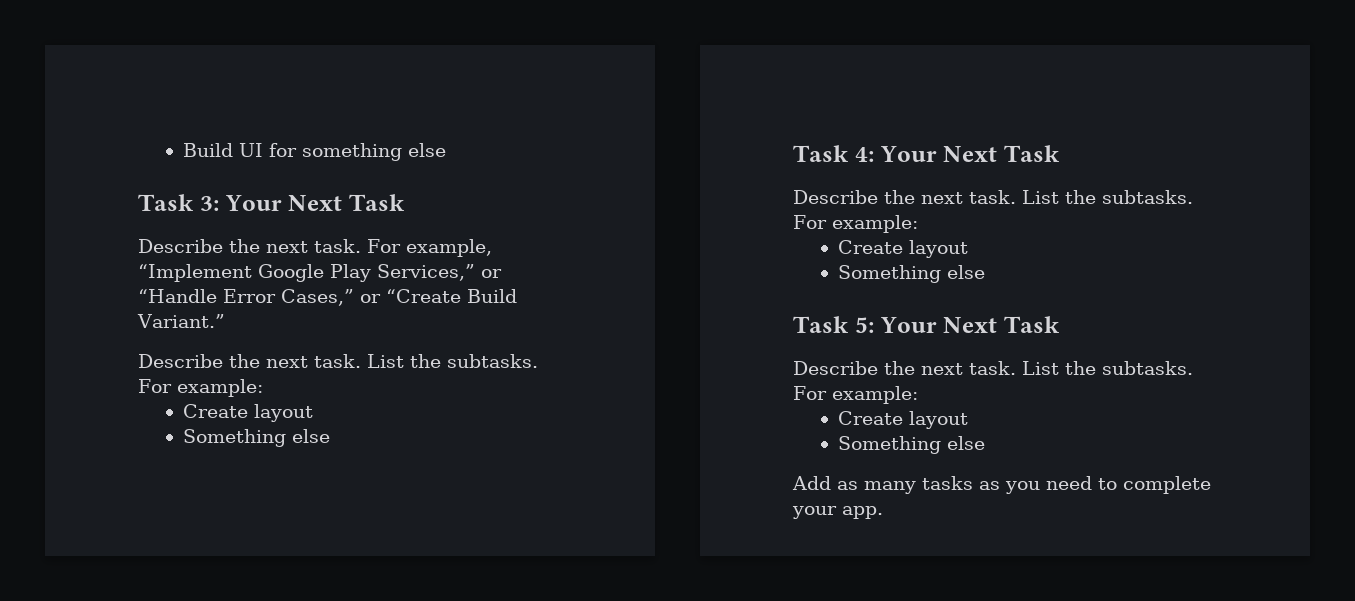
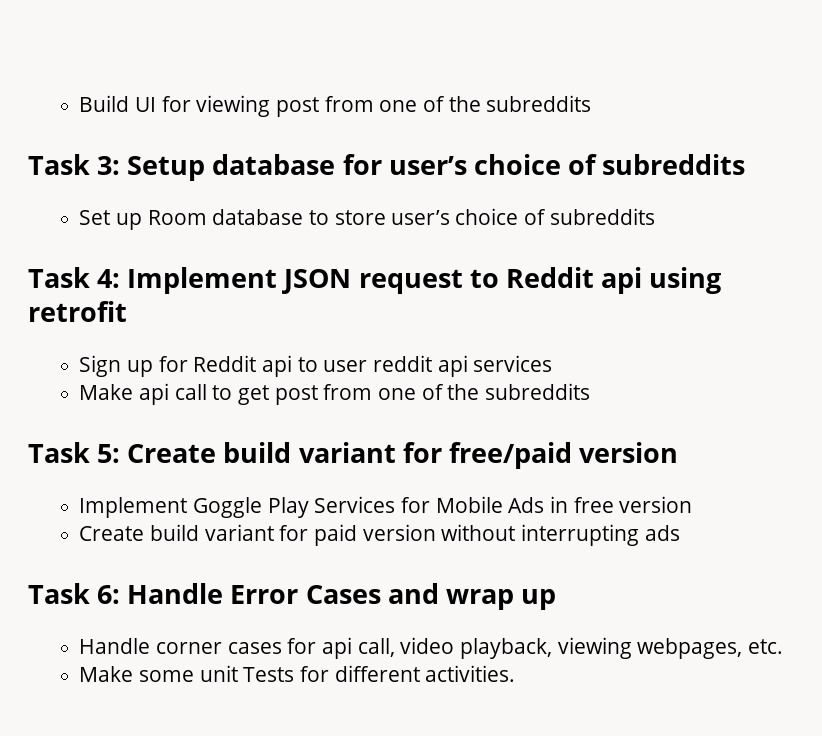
- Build UI for something else
- Task 3: Your Next Task
- Describe the next task. For example, “Implement Google Play Services,” or “Handle Error Cases,” or “Create Build Variant.”
- Describe the next task. List the subtasks. For example:
- Create layout
- Something else
- Task 4: Your Next Task
- Describe the next task. List the subtasks. For example:
- Create layout
- Something else
- Task 5: Your Next Task
- Describe the next task. List the subtasks. For example:
- Create layout
- Something else
- Add as many tasks as you need to complete your app.
+ Build UI for viewing post from one of the subreddits
+ Task 3: Setup database for user’s choice of subreddits
+ Set up Room database to store user’s choice of subreddits
+ Task 4: Implement JSON request to Reddit api using retrofit
+ Sign up for Reddit api to user reddit api services
+ Make api call to get post from one of the subreddits
+ Task 5: Create build variant for free/paid version
+ Implement Goggle Play Services for Mobile Ads in free version
+ Create build variant for paid version without interrupting ads
+ Task 6: Handle Error Cases and wrap up
+ Handle corner cases for api call, video playback, viewing webpages, etc.
+ Make some unit Tests for different activities.

